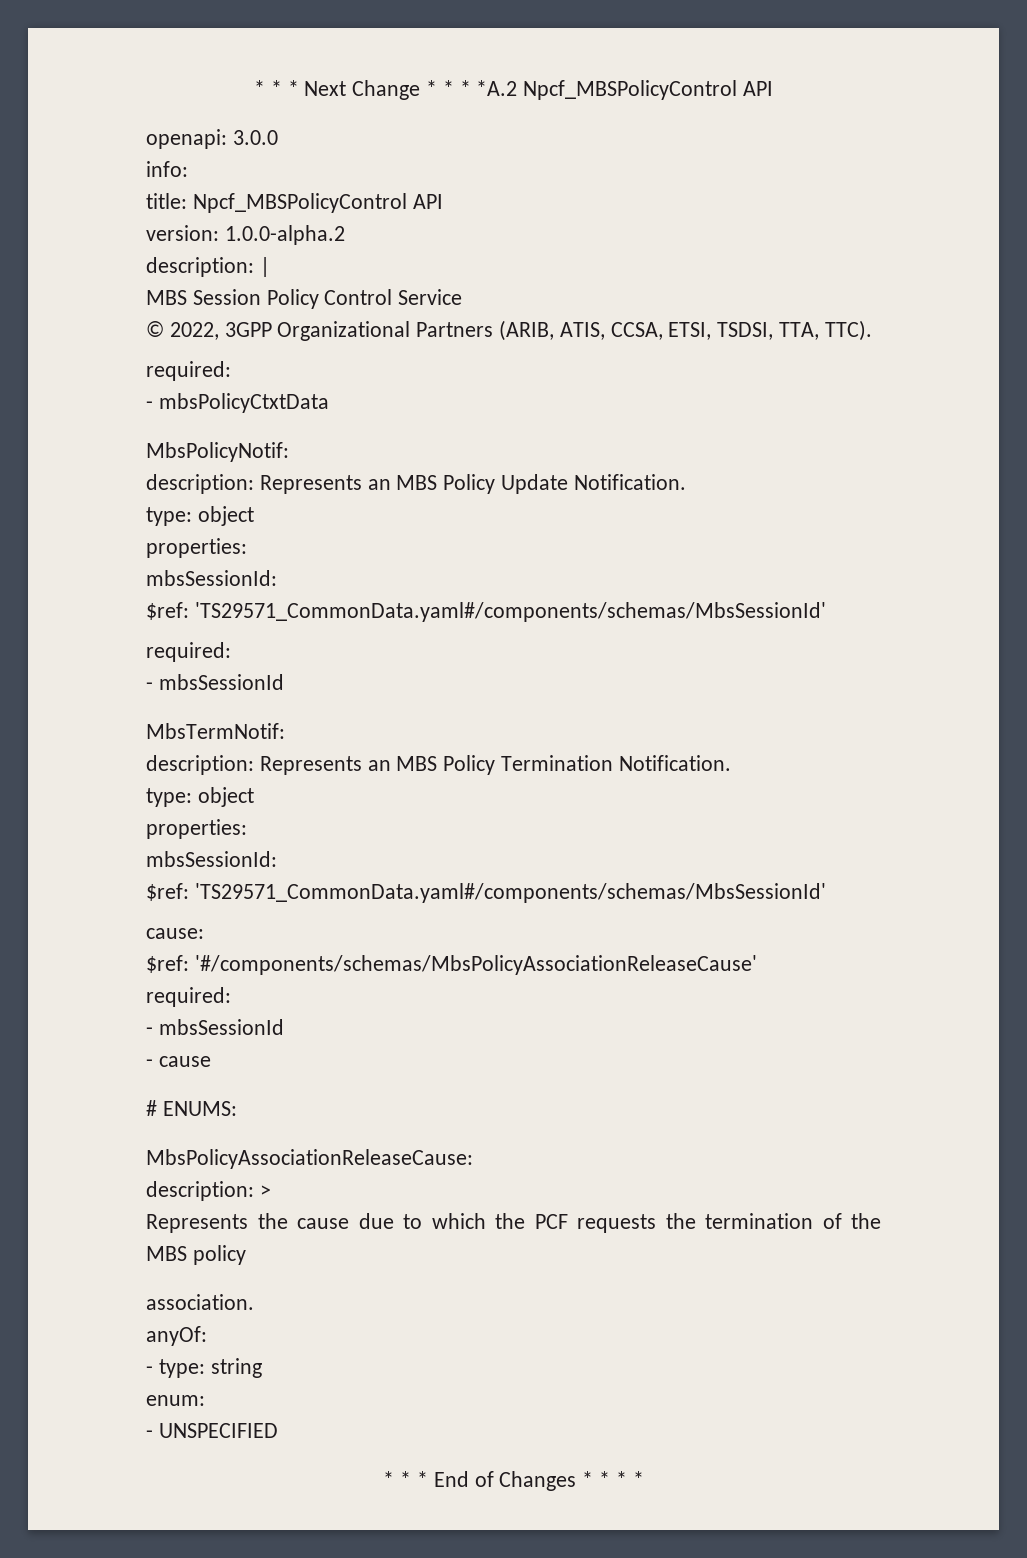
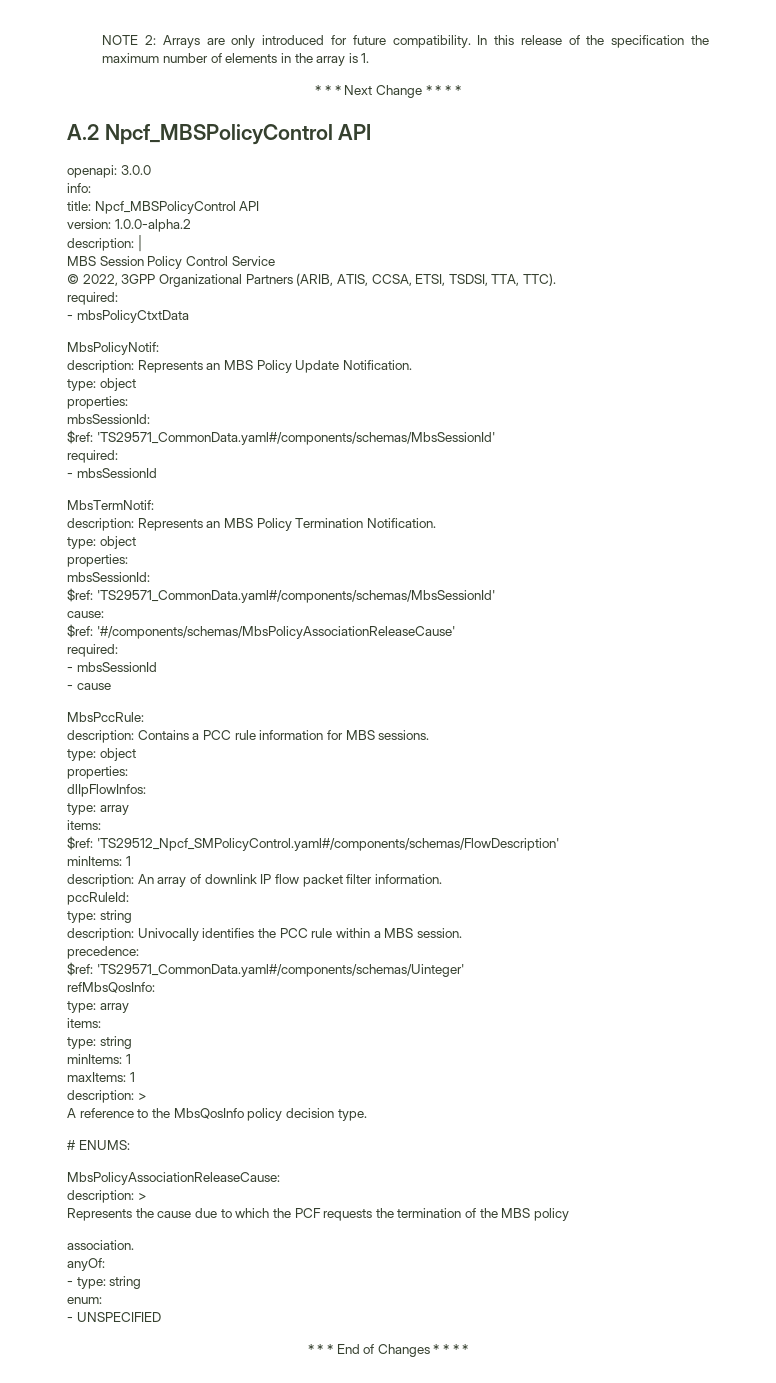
+ NOTE 2: Arrays are only introduced for future compatibility. In this release of the specification the maximum number of elements in the array is 1.
- * * * Next Change * * * *A.2 Npcf_MBSPolicyControl API
+ * * * Next Change * * * *
+ A.2 Npcf_MBSPolicyControl API
+ MbsPccRule:
+ description: Contains a PCC rule information for MBS sessions.
+ type: object
+ properties:
+ dlIpFlowInfos:
+ type: array
+ items:
+ $ref: 'TS29512_Npcf_SMPolicyControl.yaml#/components/schemas/FlowDescription'
+ minItems: 1
+ description: An array of downlink IP flow packet filter information.
+ pccRuleId:
+ type: string
+ description: Univocally identifies the PCC rule within a MBS session.
+ precedence:
+ $ref: 'TS29571_CommonData.yaml#/components/schemas/Uinteger'
+ refMbsQosInfo:
+ type: array
+ items:
+ type: string
+ minItems: 1
+ maxItems: 1
+ description: >
+ A reference to the MbsQosInfo policy decision type.

